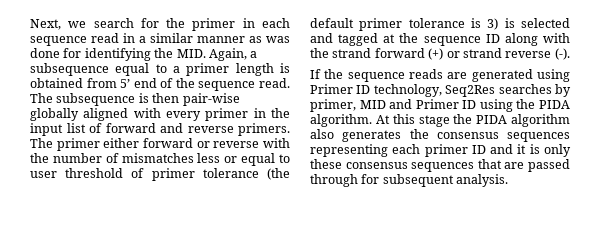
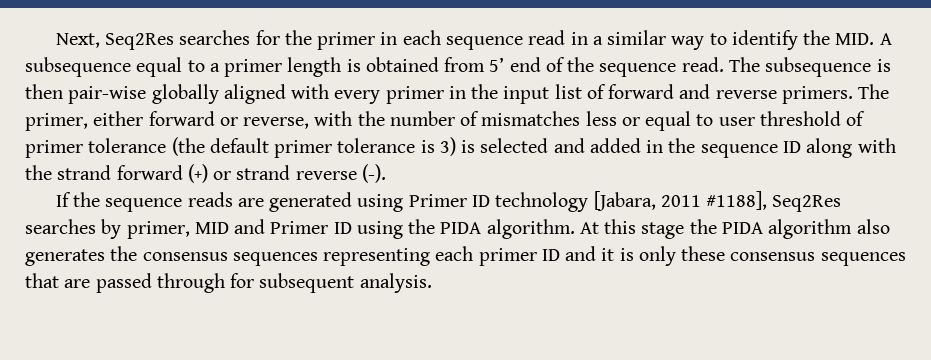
- Next, we search for the primer in each sequence read in a similar manner as was done for identifying the MID. Again, a subsequence equal to a primer length is obtained from 5’ end of the sequence read.
+ Next, Seq2Res searches for the primer in each sequence read in a similar way to identify the MID. A subsequence equal to a primer length is obtained from 5’ end of the sequence read.
- The primer either forward or reverse with the number of mismatches less or equal to user threshold of primer tolerance (the default primer tolerance is 3) is selected and tagged at the sequence ID along with the strand forward (+) or strand reverse (-).
+ The primer, either forward or reverse, with the number of mismatches less or equal to user threshold of primer tolerance (the default primer tolerance is 3) is selected and added in the sequence ID along with the strand forward (+) or strand reverse (-).
- If the sequence reads are generated using Primer ID technology, Seq2Res searches by primer, MID and Primer ID using the PIDA algorithm.
+ If the sequence reads are generated using Primer ID technology [Jabara, 2011 #1188], Seq2Res searches by primer, MID and Primer ID using the PIDA algorithm.

